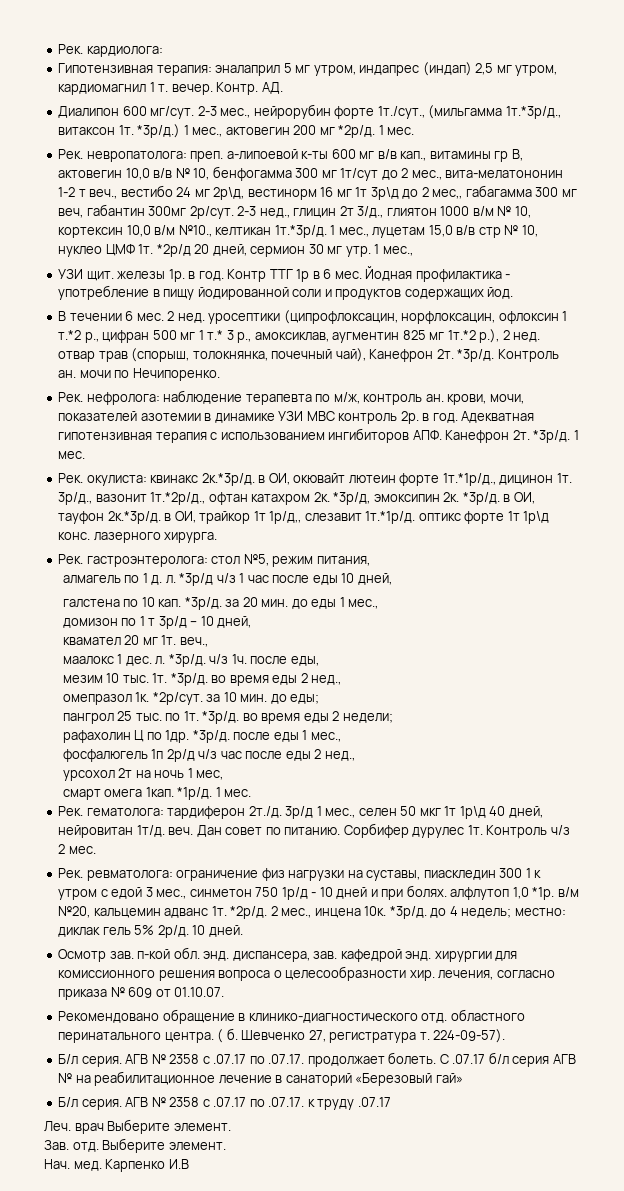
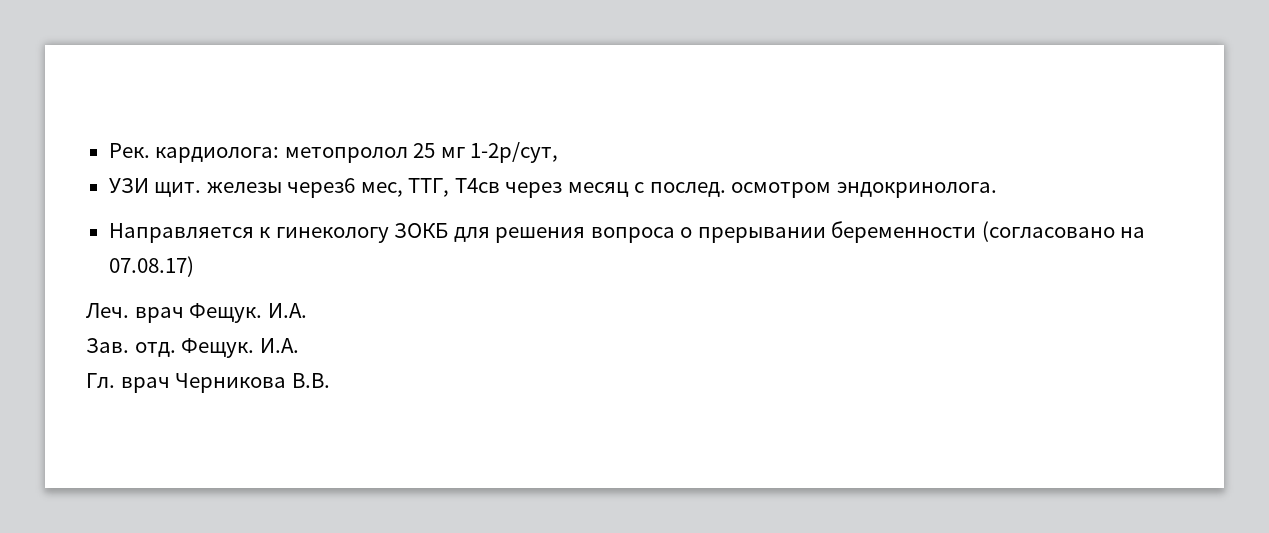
- Рек. кардиолога:
- Гипотензивная терапия: эналаприл 5 мг утром, индапрес (индап) 2,5 мг утром, кардиомагнил 1 т. вечер. Контр. АД.
- Диалипон 600 мг/сут. 2-3 мес., нейрорубин форте 1т./сут., (мильгамма 1т.*3р/д., витаксон 1т. *3р/д.) 1 мес., актовегин 200 мг *2р/д. 1 мес.
- Рек. невропатолога: преп. а-липоевой к-ты 600 мг в/в кап., витамины гр В, актовегин 10,0 в/в № 10, бенфогамма 300 мг 1т/сут до 2 мес., вита-мелатононин 1-2 т веч., вестибо 24 мг 2р\д, вестинорм 16 мг 1т 3р\д до 2 мес,, габагамма 300 мг веч, габантин 300мг 2р/сут. 2-3 нед., глицин 2т 3/д., глиятон 1000 в/м № 10, кортексин 10,0 в/м №10., келтикан 1т.*3р/д. 1 мес., луцетам 15,0 в/в стр № 10, нуклео ЦМФ 1т. *2р/д 20 дней, сермион 30 мг утр. 1 мес.,
- УЗИ щит. железы 1р. в год. Контр ТТГ 1р в 6 мес. Йодная профилактика - употребление в пищу йодированной соли и продуктов содержащих йод.
- В течении 6 мес. 2 нед. уросептики (ципрофлоксацин, норфлоксацин, офлоксин 1 т.*2 р., цифран 500 мг 1 т.* 3 р., амоксиклав, аугментин 825 мг 1т.*2 р.), 2 нед. отвар трав (спорыш, толокнянка, почечный чай), Канефрон 2т. *3р/д. Контроль ан. мочи по Нечипоренко.
- Рек. нефролога: наблюдение терапевта по м/ж, контроль ан. крови, мочи, показателей азотемии в динамике УЗИ МВС контроль 2р. в год. Адекватная гипотензивная терапия с использованием ингибиторов АПФ. Канефрон 2т. *3р/д. 1 мес.
- Рек. окулиста: квинакс 2к.*3р/д. в ОИ, окювайт лютеин форте 1т.*1р/д., дицинон 1т. 3р/д., вазонит 1т.*2р/д., офтан катахром 2к. *3р/д, эмоксипин 2к. *3р/д. в ОИ, тауфон 2к.*3р/д. в ОИ, трайкор 1т 1р/д,, слезавит 1т.*1р/д. оптикс форте 1т 1р\д конс. лазерного хирурга.
- Рек. гастроэнтеролога: стол №5, режим питания,
- алмагель по 1 д. л. *3р/д ч/з 1 час после еды 10 дней,
- галстена по 10 кап. *3р/д. за 20 мин. до еды 1 мес.,
- домизон по 1 т 3р/д – 10 дней,
- квамател 20 мг 1т. веч.,
- маалокс 1 дес. л. *3р/д. ч/з 1ч. после еды,
- мезим 10 тыс. 1т. *3р/д. во время еды 2 нед.,
- омепразол 1к. *2р/сут. за 10 мин. до еды;
- пангрол 25 тыс. по 1т. *3р/д. во время еды 2 недели;
- рафахолин Ц по 1др. *3р/д. после еды 1 мес.,
- фосфалюгель 1п 2р/д ч/з час после еды 2 нед.,
- урсохол 2т на ночь 1 мес,
- смарт омега 1кап. *1р/д. 1 мес.
- Рек. гематолога: тардиферон 2т./д. 3р/д 1 мес., селен 50 мкг 1т 1р\д 40 дней, нейровитан 1т/д. веч. Дан совет по питанию. Сорбифер дурулес 1т. Контроль ч/з 2 мес.
- Рек. ревматолога: ограничение физ нагрузки на суставы, пиаскледин 300 1 к утром с едой 3 мес., синметон 750 1р/д - 10 дней и при болях. алфлутоп 1,0 *1р. в/м №20, кальцемин адванс 1т. *2р/д. 2 мес., инцена 10к. *3р/д. до 4 недель; местно: диклак гель 5% 2р/д. 10 дней.
- Осмотр зав. п-кой обл. энд. диспансера, зав. кафедрой энд. хирургии для комиссионного решения вопроса о целесообразности хир. лечения, согласно приказа № 609 от 01.10.07.
- Рекомендовано обращение в клинико-диагностического отд. областного перинатального центра. ( б. Шевченко 27, регистратура т. 224-09-57).
- Б/л серия. АГВ № 2358 с .07.17 по .07.17. продолжает болеть. С .07.17 б/л серия АГВ № на реабилитационное лечение в санаторий «Березовый гай»
- Б/л серия. АГВ № 2358 с .07.17 по .07.17. к труду .07.17
+ Рек. кардиолога: метопролол 25 мг 1-2р/сут,
+ УЗИ щит. железы через6 мес, ТТГ, Т4св через месяц с послед. осмотром эндокринолога.
+ Направляется к гинекологу ЗОКБ для решения вопроса о прерывании беременности (согласовано на 07.08.17)
- Леч. врач Выберите элемент.
+ Леч. врач Фещук. И.А.
- Зав. отд. Выберите элемент.
- Нач. мед. Карпенко И.В
+ Зав. отд. Фещук. И.А.
+ Гл. врач Черникова В.В.

